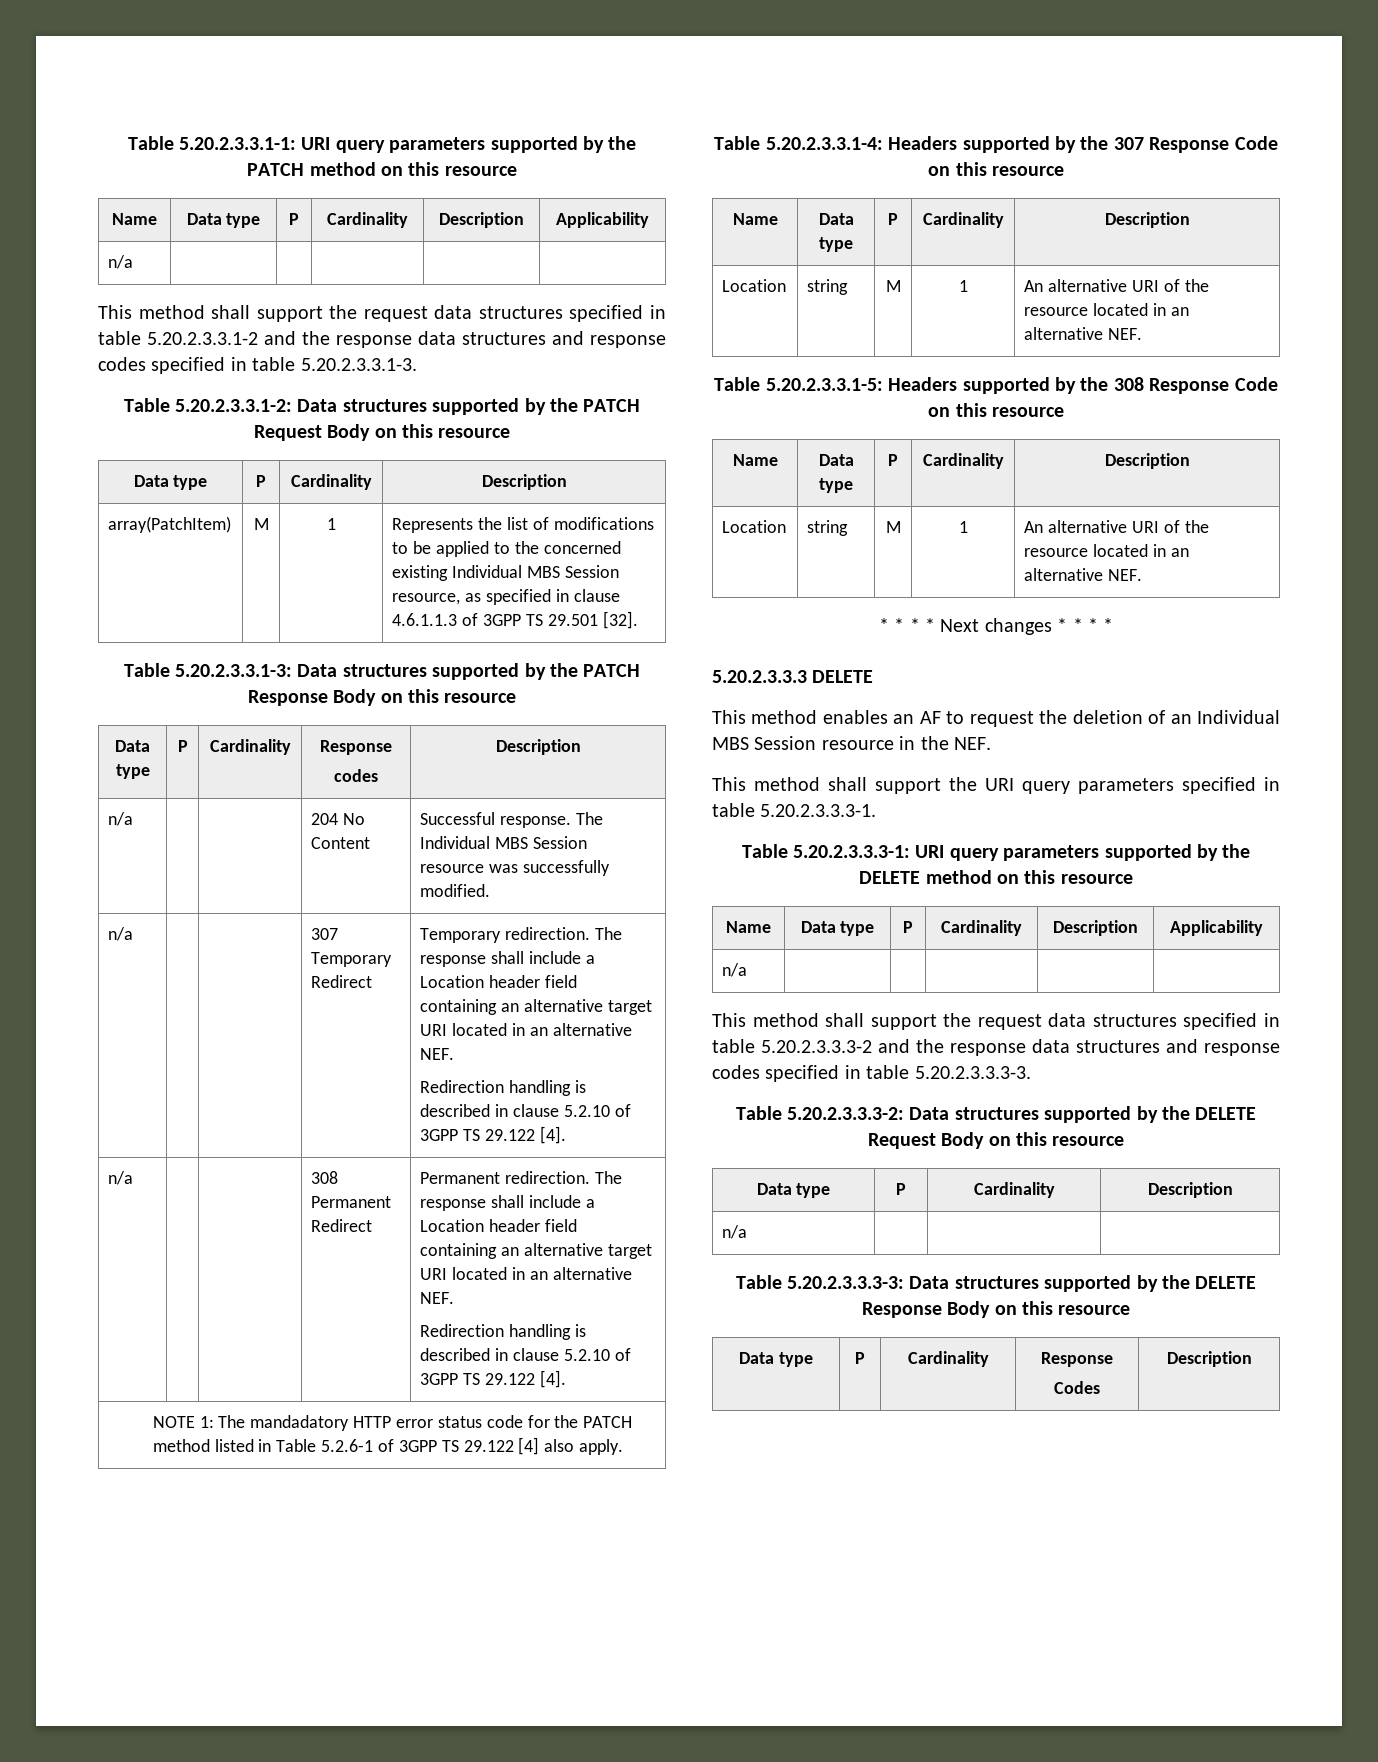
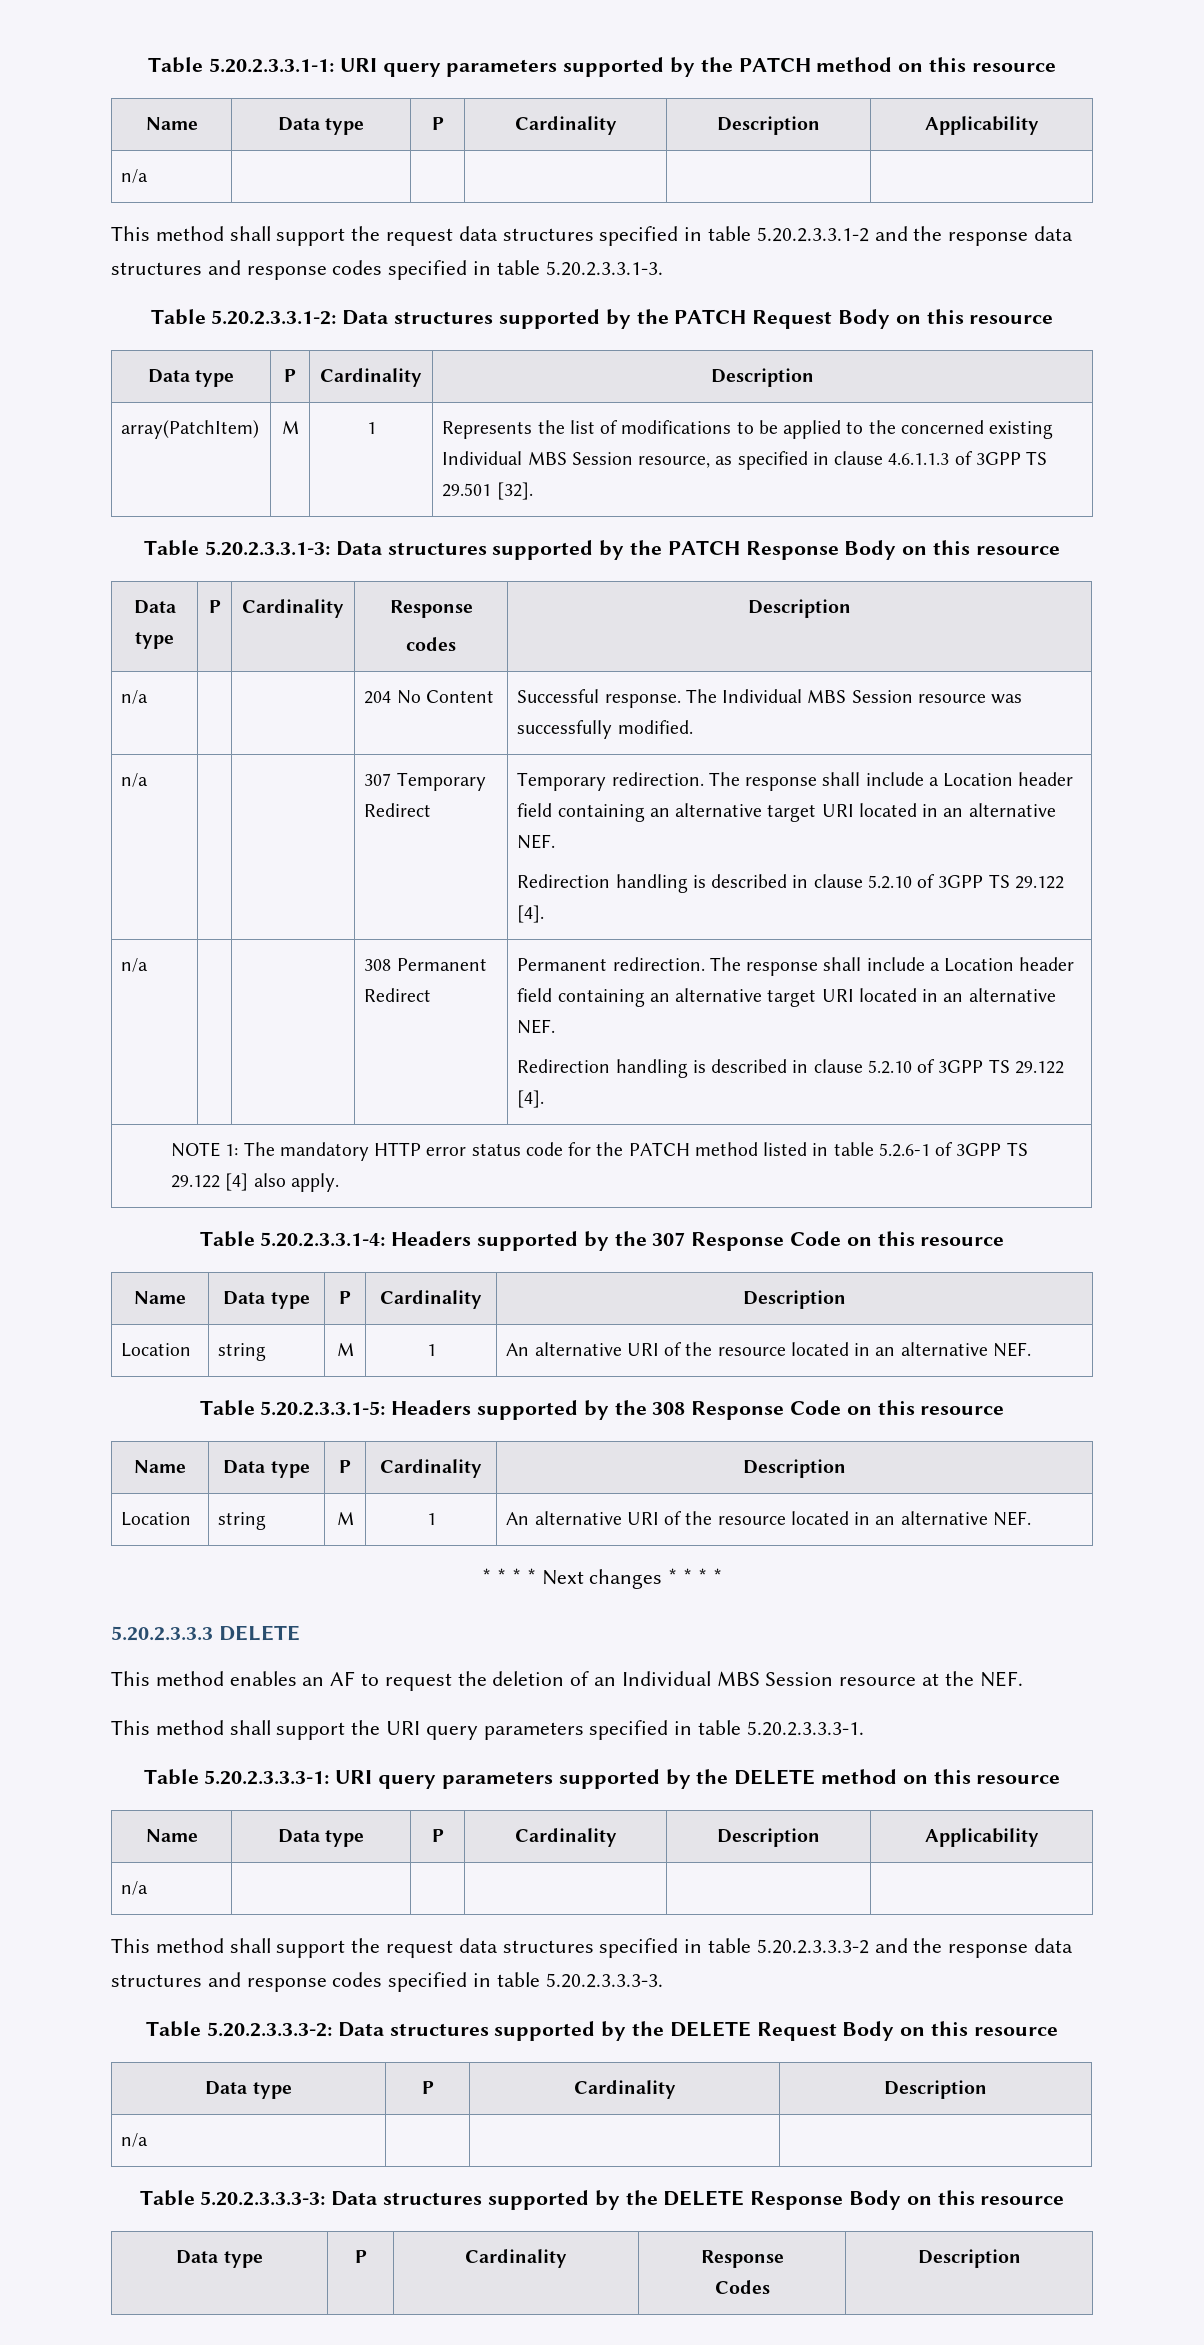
- NOTE 1: The mandadatory HTTP error status code for the PATCH method listed in Table 5.2.6-1 of 3GPP TS 29.122 [4] also apply.
+ NOTE 1: The mandatory HTTP error status code for the PATCH method listed in table 5.2.6-1 of 3GPP TS 29.122 [4] also apply.
- This method enables an AF to request the deletion of an Individual MBS Session resource in the NEF.
+ This method enables an AF to request the deletion of an Individual MBS Session resource at the NEF.

